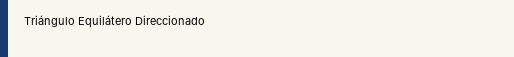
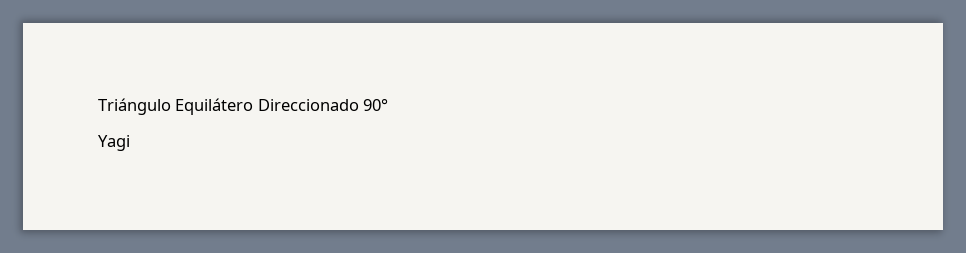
- Triángulo Equilátero Direccionado
+ Triángulo Equilátero Direccionado 90°
+ Yagi

